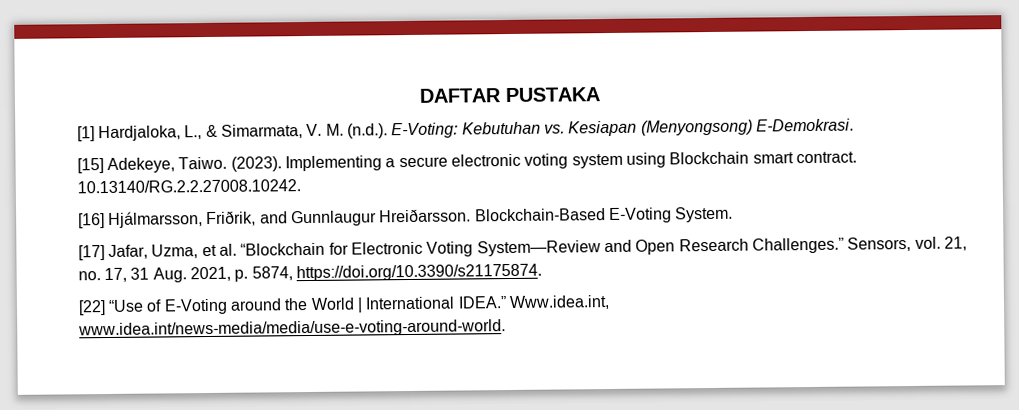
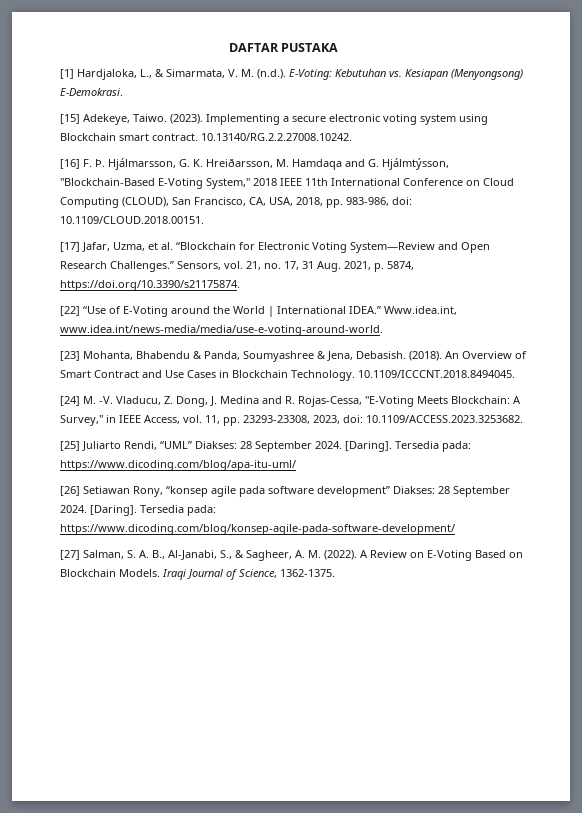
- [16] Hjálmarsson, Friðrik, and Gunnlaugur Hreiðarsson. Blockchain-Based E-Voting System.
+ [16] F. Þ. Hjálmarsson, G. K. Hreiðarsson, M. Hamdaqa and G. Hjálmtýsson, "Blockchain-Based E-Voting System," 2018 IEEE 11th International Conference on Cloud Computing (CLOUD), San Francisco, CA, USA, 2018, pp. 983-986, doi: 10.1109/CLOUD.2018.00151.
+ [23] Mohanta, Bhabendu & Panda, Soumyashree & Jena, Debasish. (2018). An Overview of Smart Contract and Use Cases in Blockchain Technology. 10.1109/ICCCNT.2018.8494045.
+ [24] M. -V. Vladucu, Z. Dong, J. Medina and R. Rojas-Cessa, "E-Voting Meets Blockchain: A Survey," in IEEE Access, vol. 11, pp. 23293-23308, 2023, doi: 10.1109/ACCESS.2023.3253682.
+ [25] Juliarto Rendi, “UML” Diakses: 28 September 2024. [Daring]. Tersedia pada: https://www.dicoding.com/blog/apa-itu-uml/
+ [26] Setiawan Rony, “konsep agile pada software development” Diakses: 28 September 2024. [Daring]. Tersedia pada: https://www.dicoding.com/blog/konsep-agile-pada-software-development/
+ [27] Salman, S. A. B., Al-Janabi, S., & Sagheer, A. M. (2022). A Review on E-Voting Based on Blockchain Models. Iraqi Journal of Science, 1362-1375.

